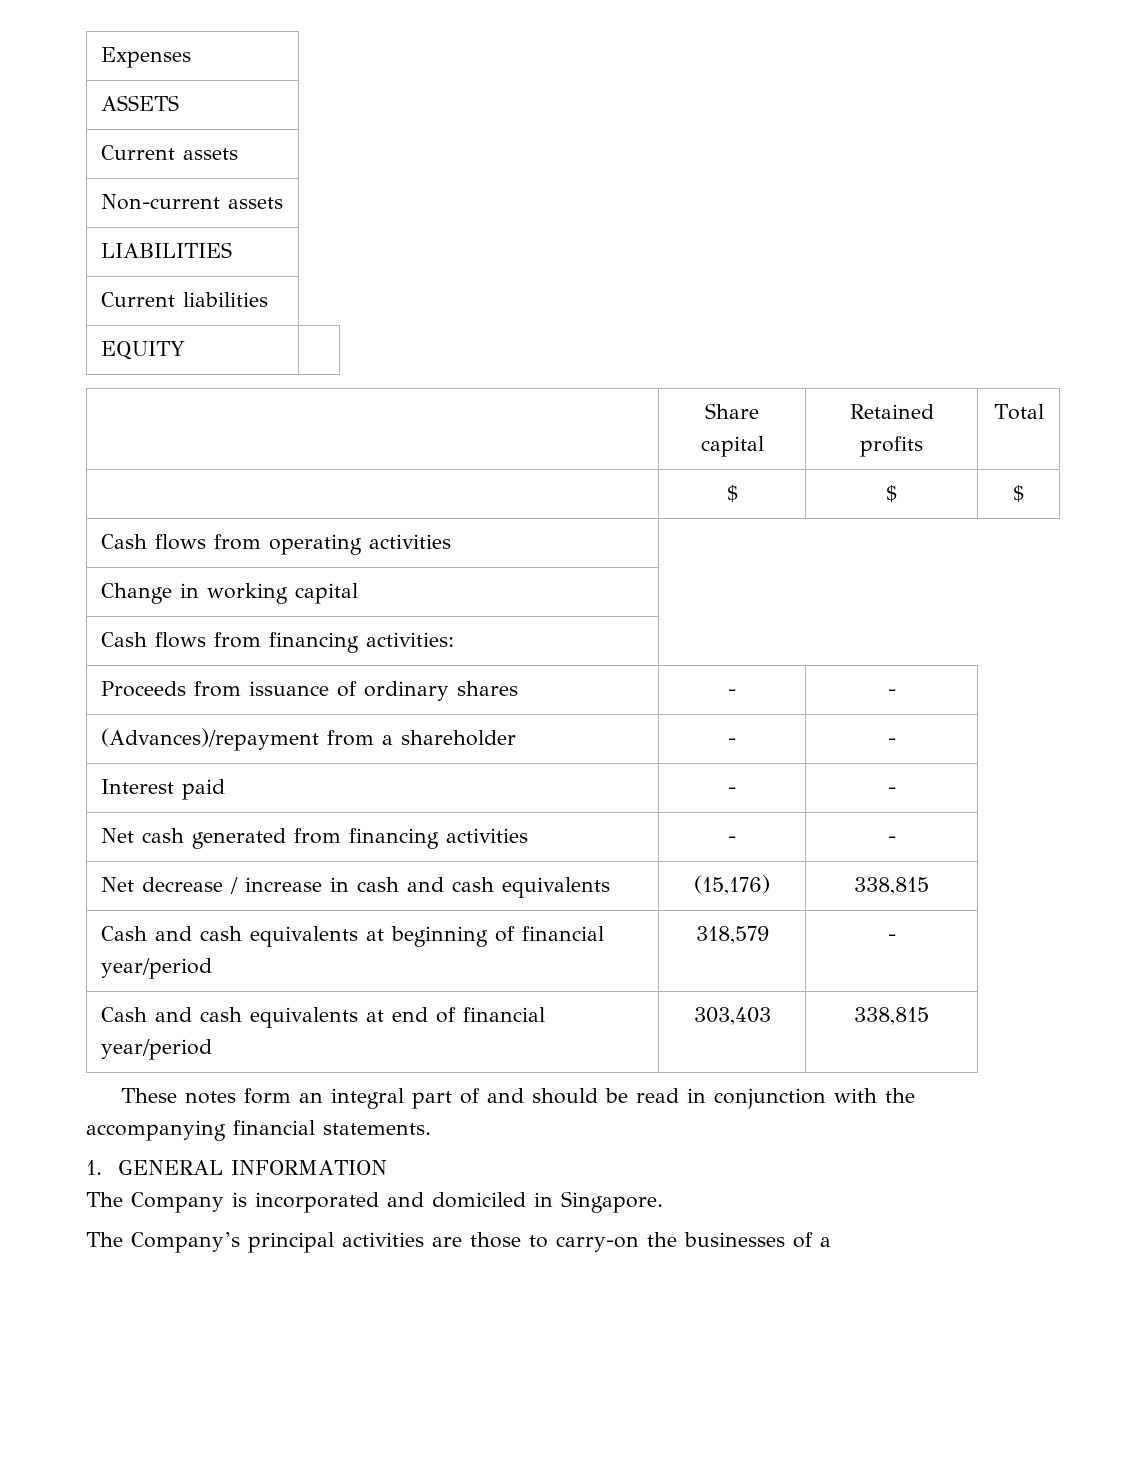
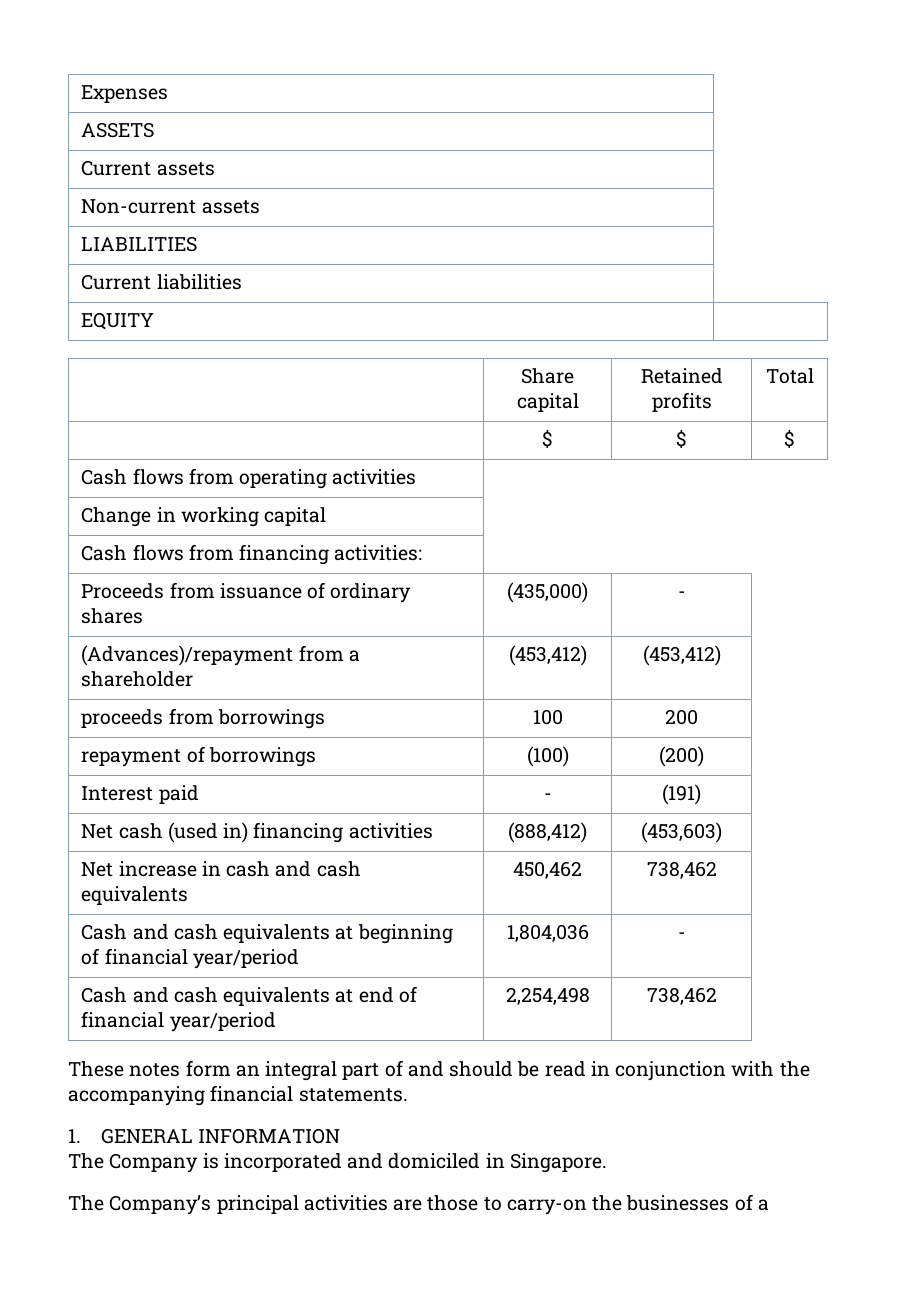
- Proceeds from issuance of ordinary shares | - | -
+ Proceeds from issuance of ordinary shares | (435,000) | -
- (Advances)/repayment from a shareholder | - | -
+ (Advances)/repayment from a shareholder | (453,412) | (453,412)
+ proceeds from borrowings | 100 | 200
+ repayment of borrowings | (100) | (200)
- Interest paid | - | -
+ Interest paid | - | (191)
- Net cash generated from financing activities | - | -
- Net decrease / increase in cash and cash equivalents | (15,176) | 338,815
+ Net cash (used in) financing activities | (888,412) | (453,603)
+ Net increase in cash and cash equivalents | 450,462 | 738,462
- Cash and cash equivalents at beginning of financial year/period | 318,579 | -
+ Cash and cash equivalents at beginning of financial year/period | 1,804,036 | -
- Cash and cash equivalents at end of financial year/period | 303,403 | 338,815
+ Cash and cash equivalents at end of financial year/period | 2,254,498 | 738,462

